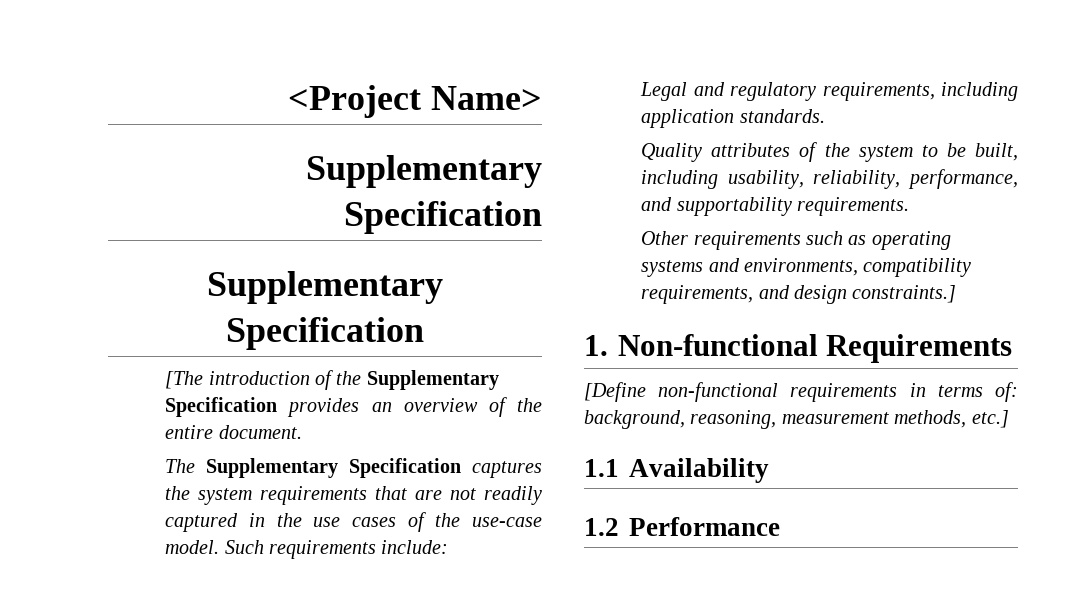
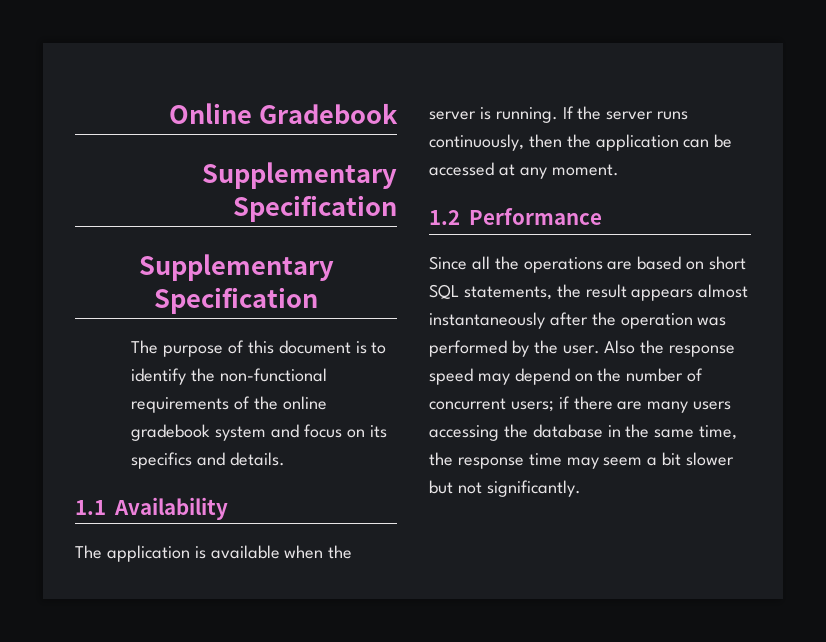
- <Project Name>
+ Online Gradebook
- [The introduction of the Supplementary Specification provides an overview of the entire document.
- The Supplementary Specification captures the system requirements that are not readily captured in the use cases of the use-case model. Such requirements include:
- Legal and regulatory requirements, including application standards.
- Quality attributes of the system to be built, including usability, reliability, performance, and supportability requirements.
- Other requirements such as operating systems and environments, compatibility requirements, and design constraints.]
- 1. Non-functional Requirements
- [Define non-functional requirements in terms of: background, reasoning, measurement methods, etc.]
+ The purpose of this document is to identify the non-functional requirements of the online gradebook system and focus on its specifics and details.
  1.1 Availability
+ The application is available when the server is running. If the server runs continuously, then the application can be accessed at any moment.
  1.2 Performance
+ Since all the operations are based on short SQL statements, the result appears almost instantaneously after the operation was performed by the user. Also the response speed may depend on the number of concurrent users; if there are many users accessing the database in the same time, the response time may seem a bit slower but not significantly.

